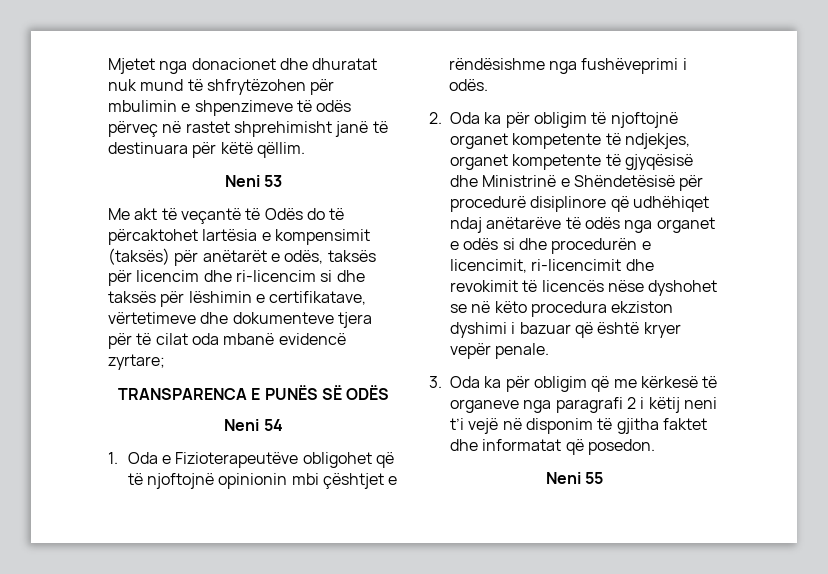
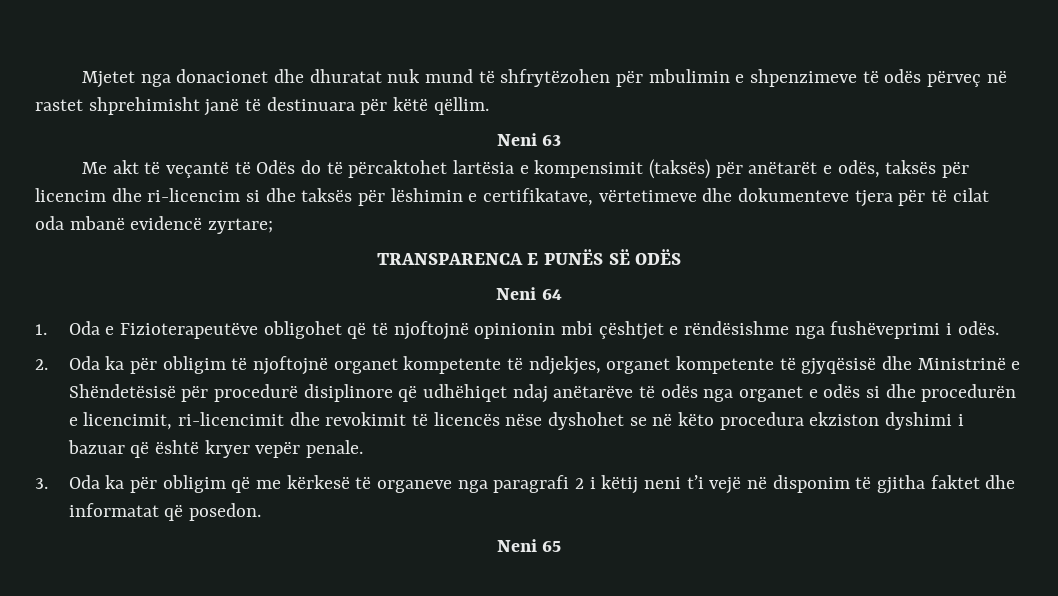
- Neni 53
+ Neni 63
- Neni 54
+ Neni 64
- Neni 55
+ Neni 65

